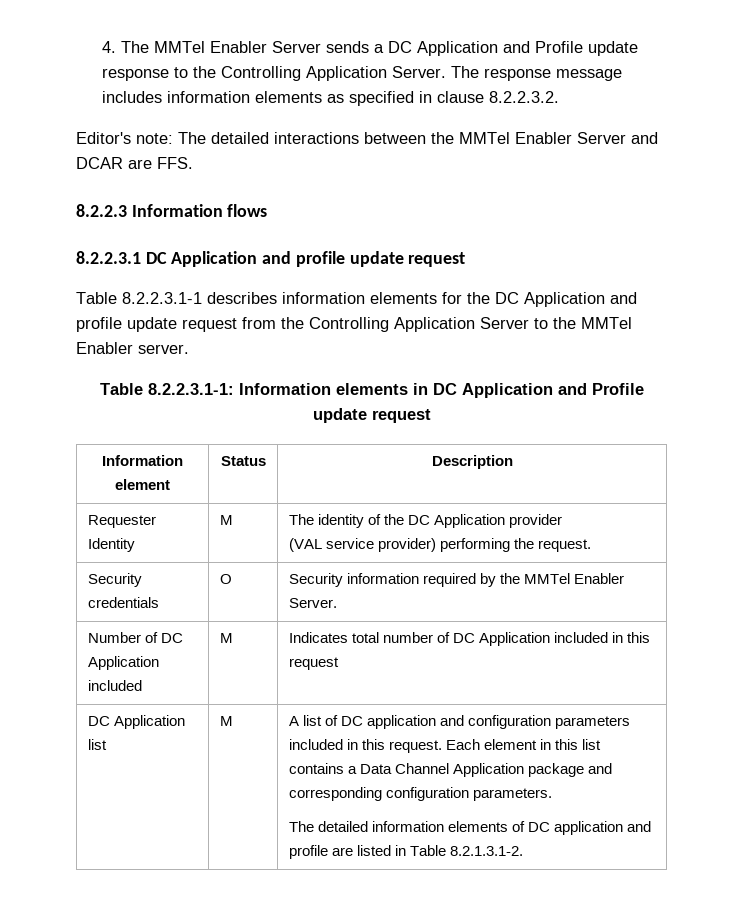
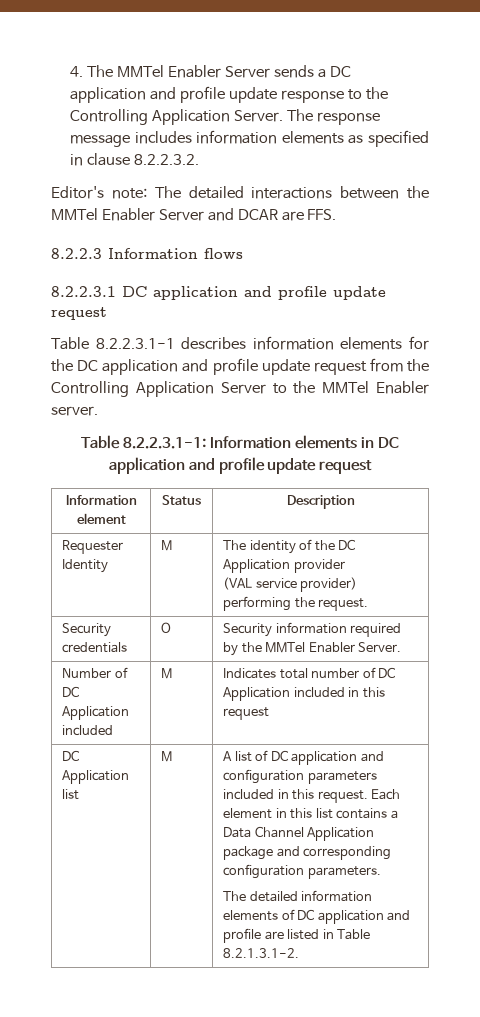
- 4. The MMTel Enabler Server sends a DC Application and Profile update response to the Controlling Application Server.
+ 4. The MMTel Enabler Server sends a DC application and profile update response to the Controlling Application Server.
- 8.2.2.3.1 DC Application and profile update request
+ 8.2.2.3.1 DC application and profile update request
- Table 8.2.2.3.1-1 describes information elements for the DC Application and profile update request from the Controlling Application Server to the MMTel Enabler server.
+ Table 8.2.2.3.1-1 describes information elements for the DC application and profile update request from the Controlling Application Server to the MMTel Enabler server.
- Table 8.2.2.3.1-1: Information elements in DC Application and Profile update request
+ Table 8.2.2.3.1-1: Information elements in DC application and profile update request

